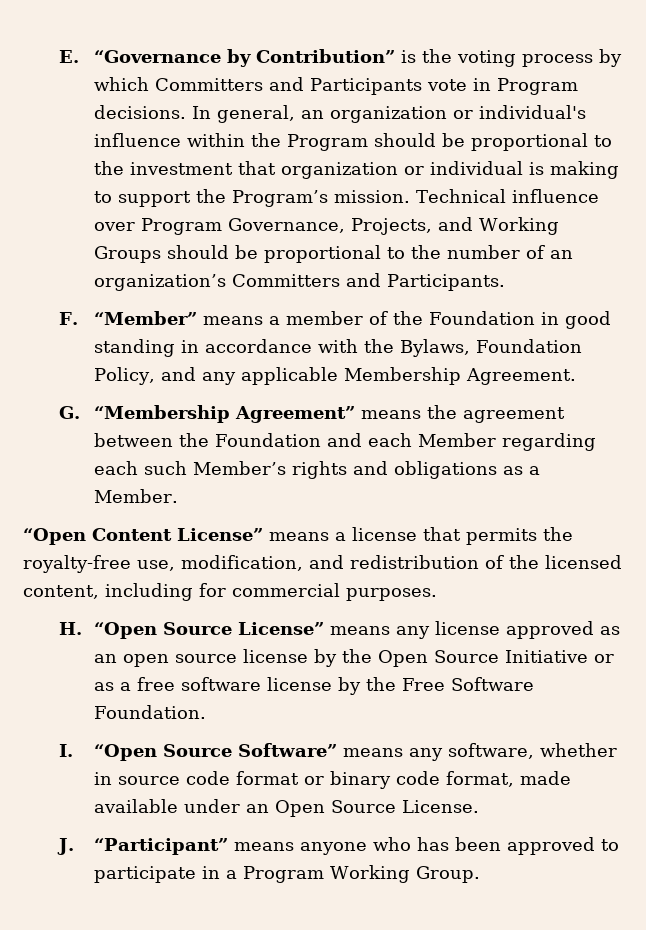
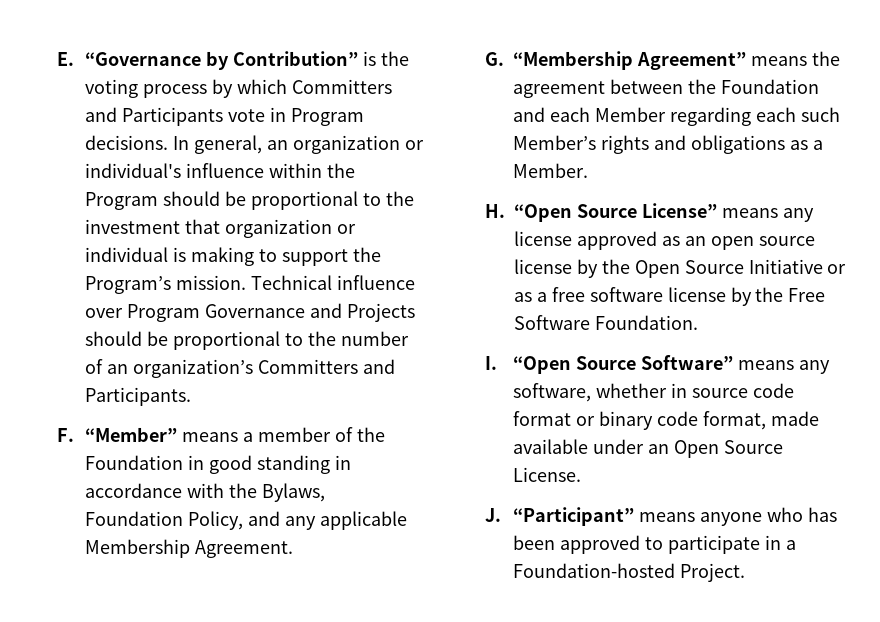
- Technical influence over Program Governance, Projects, and Working Groups should be proportional to the number of an organization’s Committers and Participants.
+ Technical influence over Program Governance and Projects should be proportional to the number of an organization’s Committers and Participants.
- “Open Content License” means a license that permits the royalty-free use, modification, and redistribution of the licensed content, including for commercial purposes.
- J. “Participant” means anyone who has been approved to participate in a Program Working Group.
+ J. “Participant” means anyone who has been approved to participate in a Foundation-hosted Project.

